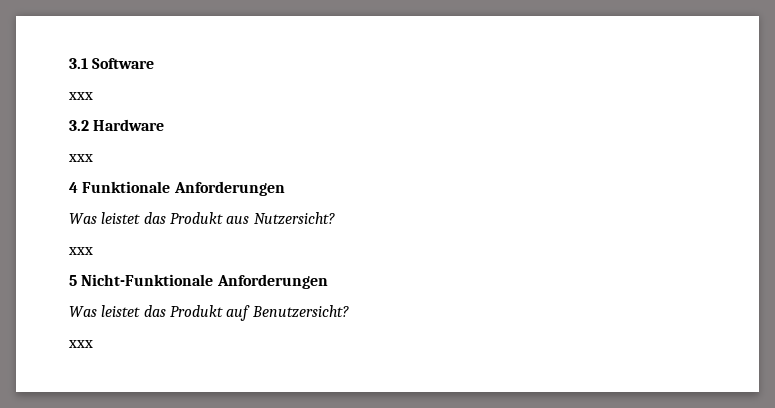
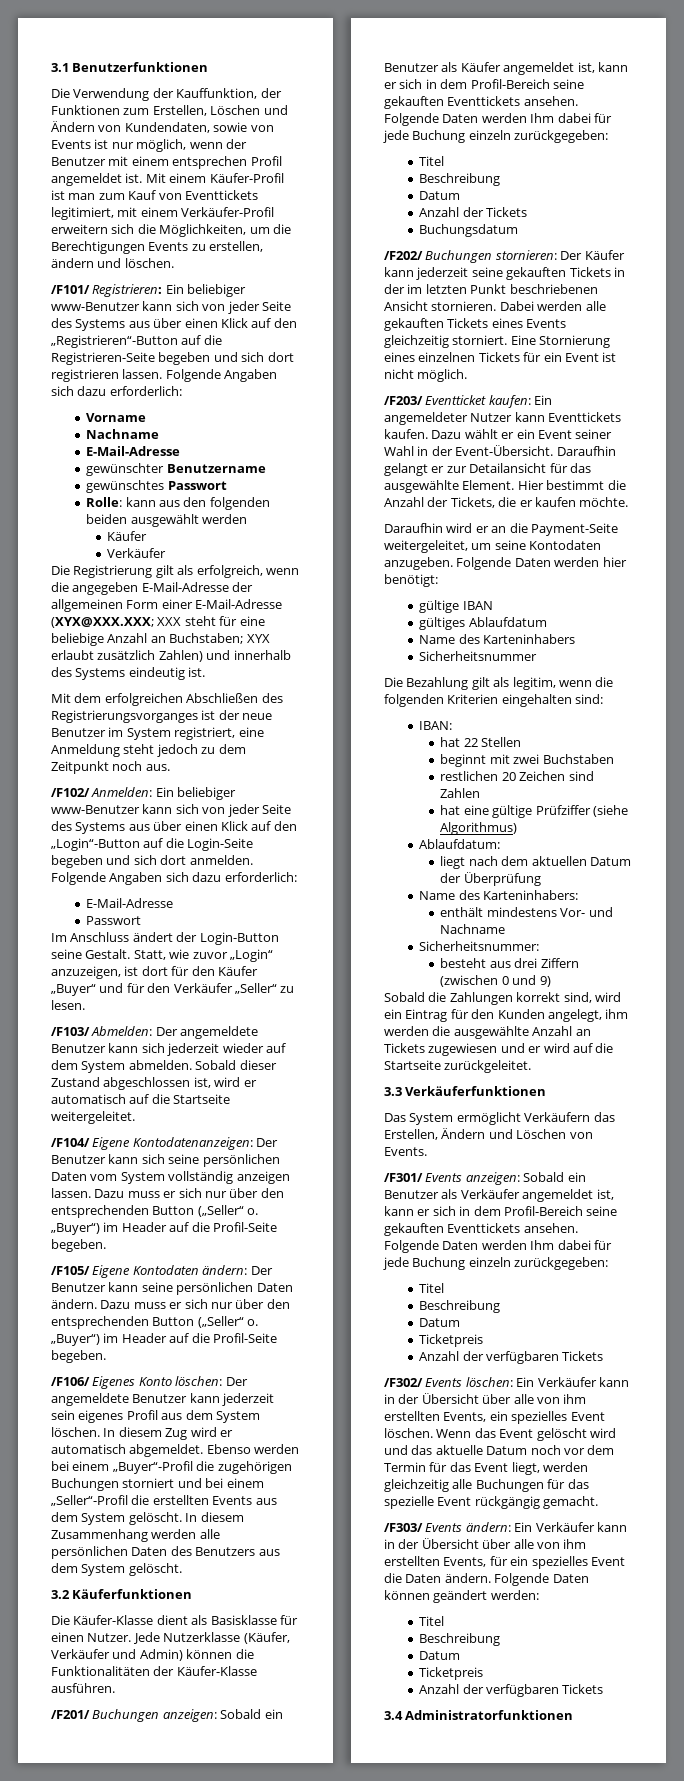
- 3.1 Software
- xxx
- 3.2 Hardware
- xxx
- 4 Funktionale Anforderungen
- Was leistet das Produkt aus Nutzersicht?
- xxx
- 5 Nicht-Funktionale Anforderungen
- Was leistet das Produkt auf Benutzersicht?
- xxx
+ 3.1 Benutzerfunktionen
+ Die Verwendung der Kauffunktion, der Funktionen zum Erstellen, Löschen und Ändern von Kundendaten, sowie von Events ist nur möglich, wenn der Benutzer mit einem entsprechen Profil angemeldet ist. Mit einem Käufer-Profil ist man zum Kauf von Eventtickets legitimiert, mit einem Verkäufer-Profil erweitern sich die Möglichkeiten, um die Berechtigungen Events zu erstellen, ändern und löschen.
+ /F101/ Registrieren: Ein beliebiger www-Benutzer kann sich von jeder Seite des Systems aus über einen Klick auf den „Registrieren“-Button auf die Registrieren-Seite begeben und sich dort registrieren lassen. Folgende Angaben sich dazu erforderlich:
+ Vorname
+ Nachname
+ E-Mail-Adresse
+ gewünschter Benutzername
+ gewünschtes Passwort
+ Rolle: kann aus den folgenden beiden ausgewählt werden
+ Käufer
+ Verkäufer
+ Die Registrierung gilt als erfolgreich, wenn die angegeben E-Mail-Adresse der allgemeinen Form einer E-Mail-Adresse (XYX@XXX.XXX; XXX steht für eine beliebige Anzahl an Buchstaben; XYX erlaubt zusätzlich Zahlen) und innerhalb des Systems eindeutig ist.
+ Mit dem erfolgreichen Abschließen des Registrierungsvorganges ist der neue Benutzer im System registriert, eine Anmeldung steht jedoch zu dem Zeitpunkt noch aus.
+ /F102/ Anmelden: Ein beliebiger www-Benutzer kann sich von jeder Seite des Systems aus über einen Klick auf den „Login“-Button auf die Login-Seite begeben und sich dort anmelden. Folgende Angaben sich dazu erforderlich:
+ E-Mail-Adresse
+ Passwort
+ Im Anschluss ändert der Login-Button seine Gestalt. Statt, wie zuvor „Login“ anzuzeigen, ist dort für den Käufer „Buyer“ und für den Verkäufer „Seller“ zu lesen.
+ /F103/ Abmelden: Der angemeldete Benutzer kann sich jederzeit wieder auf dem System abmelden. Sobald dieser Zustand abgeschlossen ist, wird er automatisch auf die Startseite weitergeleitet.
+ /F104/ Eigene Kontodatenanzeigen: Der Benutzer kann sich seine persönlichen Daten vom System vollständig anzeigen lassen. Dazu muss er sich nur über den entsprechenden Button („Seller“ o. „Buyer“) im Header auf die Profil-Seite begeben.
+ /F105/ Eigene Kontodaten ändern: Der Benutzer kann seine persönlichen Daten ändern. Dazu muss er sich nur über den entsprechenden Button („Seller“ o. „Buyer“) im Header auf die Profil-Seite begeben.
+ /F106/ Eigenes Konto löschen: Der angemeldete Benutzer kann jederzeit sein eigenes Profil aus dem System löschen. In diesem Zug wird er automatisch abgemeldet. Ebenso werden bei einem „Buyer“-Profil die zugehörigen Buchungen storniert und bei einem „Seller“-Profil die erstellten Events aus dem System gelöscht. In diesem Zusammenhang werden alle persönlichen Daten des Benutzers aus dem System gelöscht.
+ 3.2 Käuferfunktionen
+ Die Käufer-Klasse dient als Basisklasse für einen Nutzer. Jede Nutzerklasse (Käufer, Verkäufer und Admin) können die Funktionalitäten der Käufer-Klasse ausführen.
+ /F201/ Buchungen anzeigen: Sobald ein Benutzer als Käufer angemeldet ist, kann er sich in dem Profil-Bereich seine gekauften Eventtickets ansehen. Folgende Daten werden Ihm dabei für jede Buchung einzeln zurückgegeben:
+ Titel
+ Beschreibung
+ Datum
+ Anzahl der Tickets
+ Buchungsdatum
+ /F202/ Buchungen stornieren: Der Käufer kann jederzeit seine gekauften Tickets in der im letzten Punkt beschriebenen Ansicht stornieren. Dabei werden alle gekauften Tickets eines Events gleichzeitig storniert. Eine Stornierung eines einzelnen Tickets für ein Event ist nicht möglich.
+ /F203/ Eventticket kaufen: Ein angemeldeter Nutzer kann Eventtickets kaufen. Dazu wählt er ein Event seiner Wahl in der Event-Übersicht. Daraufhin gelangt er zur Detailansicht für das ausgewählte Element. Hier bestimmt die Anzahl der Tickets, die er kaufen möchte.
+ Daraufhin wird er an die Payment-Seite weitergeleitet, um seine Kontodaten anzugeben. Folgende Daten werden hier benötigt:
+ gültige IBAN
+ gültiges Ablaufdatum
+ Name des Karteninhabers
+ Sicherheitsnummer
+ Die Bezahlung gilt als legitim, wenn die folgenden Kriterien eingehalten sind:
+ IBAN:
+ hat 22 Stellen
+ beginnt mit zwei Buchstaben
+ restlichen 20 Zeichen sind Zahlen
+ hat eine gültige Prüfziffer (siehe Algorithmus)
+ Ablaufdatum:
+ liegt nach dem aktuellen Datum der Überprüfung
+ Name des Karteninhabers:
+ enthält mindestens Vor- und Nachname
+ Sicherheitsnummer:
+ besteht aus drei Ziffern (zwischen 0 und 9)
+ Sobald die Zahlungen korrekt sind, wird ein Eintrag für den Kunden angelegt, ihm werden die ausgewählte Anzahl an Tickets zugewiesen und er wird auf die Startseite zurückgeleitet.
+ 3.3 Verkäuferfunktionen
+ Das System ermöglicht Verkäufern das Erstellen, Ändern und Löschen von Events.
+ /F301/ Events anzeigen: Sobald ein Benutzer als Verkäufer angemeldet ist, kann er sich in dem Profil-Bereich seine gekauften Eventtickets ansehen. Folgende Daten werden Ihm dabei für jede Buchung einzeln zurückgegeben:
+ Titel
+ Beschreibung
+ Datum
+ Ticketpreis
+ Anzahl der verfügbaren Tickets
+ /F302/ Events löschen: Ein Verkäufer kann in der Übersicht über alle von ihm erstellten Events, ein spezielles Event löschen. Wenn das Event gelöscht wird und das aktuelle Datum noch vor dem Termin für das Event liegt, werden gleichzeitig alle Buchungen für das spezielle Event rückgängig gemacht.
+ /F303/ Events ändern: Ein Verkäufer kann in der Übersicht über alle von ihm erstellten Events, für ein spezielles Event die Daten ändern. Folgende Daten können geändert werden:
+ Titel
+ Beschreibung
+ Datum
+ Ticketpreis
+ Anzahl der verfügbaren Tickets
+ 3.4 Administratorfunktionen

